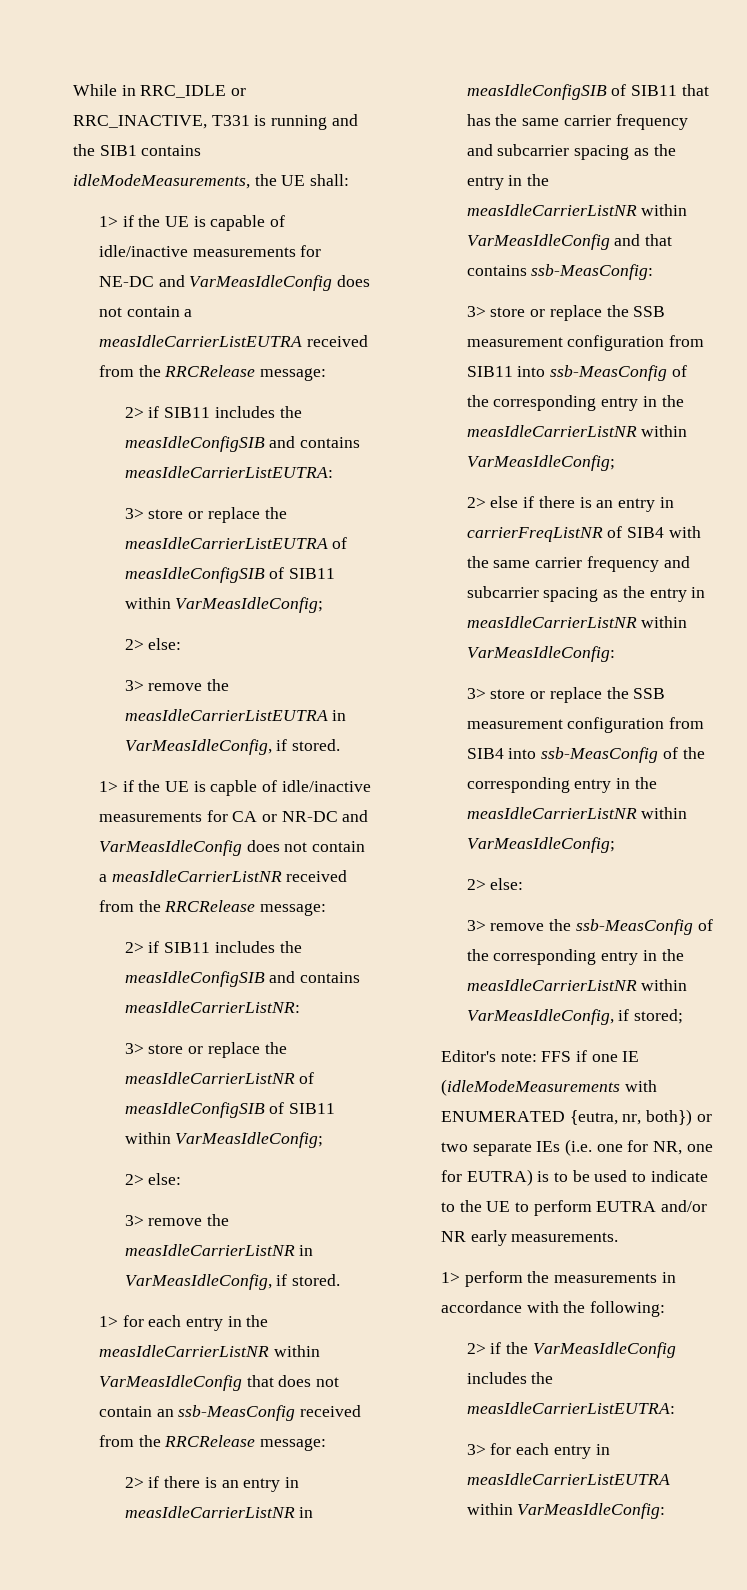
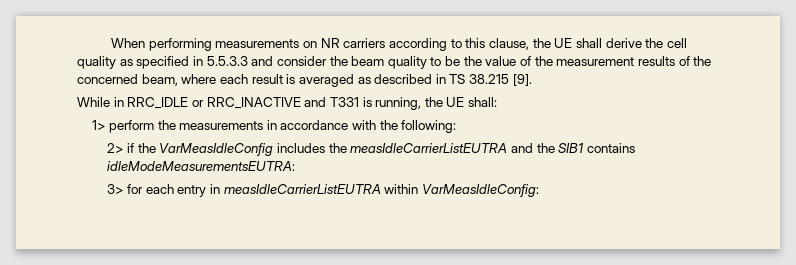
- While in RRC_IDLE or RRC_INACTIVE, T331 is running and the SIB1 contains idleModeMeasurements, the UE shall:
- 1> if the UE is capable of idle/inactive measurements for NE-DC and VarMeasIdleConfig does not contain a measIdleCarrierListEUTRA received from the RRCRelease message:
- 2> if SIB11 includes the measIdleConfigSIB and contains measIdleCarrierListEUTRA:
- 3> store or replace the measIdleCarrierListEUTRA of measIdleConfigSIB of SIB11 within VarMeasIdleConfig;
- 2> else:
- 3> remove the measIdleCarrierListEUTRA in VarMeasIdleConfig, if stored.
- 1> if the UE is capble of idle/inactive measurements for CA or NR-DC and VarMeasIdleConfig does not contain a measIdleCarrierListNR received from the RRCRelease message:
- 2> if SIB11 includes the measIdleConfigSIB and contains measIdleCarrierListNR:
- 3> store or replace the measIdleCarrierListNR of measIdleConfigSIB of SIB11 within VarMeasIdleConfig;
- 2> else:
- 3> remove the measIdleCarrierListNR in VarMeasIdleConfig, if stored.
- 1> for each entry in the measIdleCarrierListNR within VarMeasIdleConfig that does not contain an ssb-MeasConfig received from the RRCRelease message:
- 2> if there is an entry in measIdleCarrierListNR in measIdleConfigSIB of SIB11 that has the same carrier frequency and subcarrier spacing as the entry in the measIdleCarrierListNR within VarMeasIdleConfig and that contains ssb-MeasConfig:
- 3> store or replace the SSB measurement configuration from SIB11 into ssb-MeasConfig of the corresponding entry in the measIdleCarrierListNR within VarMeasIdleConfig;
- 2> else if there is an entry in carrierFreqListNR of SIB4 with the same carrier frequency and subcarrier spacing as the entry in measIdleCarrierListNR within VarMeasIdleConfig:
- 3> store or replace the SSB measurement configuration from SIB4 into ssb-MeasConfig of the corresponding entry in the measIdleCarrierListNR within VarMeasIdleConfig;
- 2> else:
- 3> remove the ssb-MeasConfig of the corresponding entry in the measIdleCarrierListNR within VarMeasIdleConfig, if stored;
- Editor's note: FFS if one IE (idleModeMeasurements with ENUMERATED {eutra, nr, both}) or two separate IEs (i.e. one for NR, one for EUTRA) is to be used to indicate to the UE to perform EUTRA and/or NR early measurements.
+ When performing measurements on NR carriers according to this clause, the UE shall derive the cell quality as specified in 5.5.3.3 and consider the beam quality to be the value of the measurement results of the concerned beam, where each result is averaged as described in TS 38.215 [9].
+ While in RRC_IDLE or RRC_INACTIVE and T331 is running, the UE shall:
- 2> if the VarMeasIdleConfig includes the measIdleCarrierListEUTRA:
+ 2> if the VarMeasIdleConfig includes the measIdleCarrierListEUTRA and the SIB1 contains idleModeMeasurementsEUTRA:

